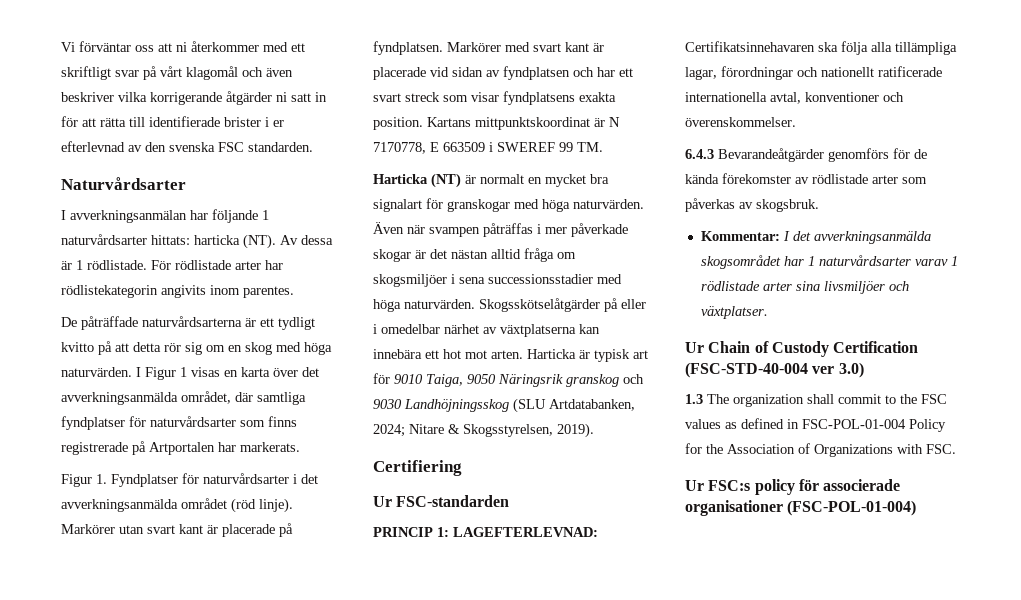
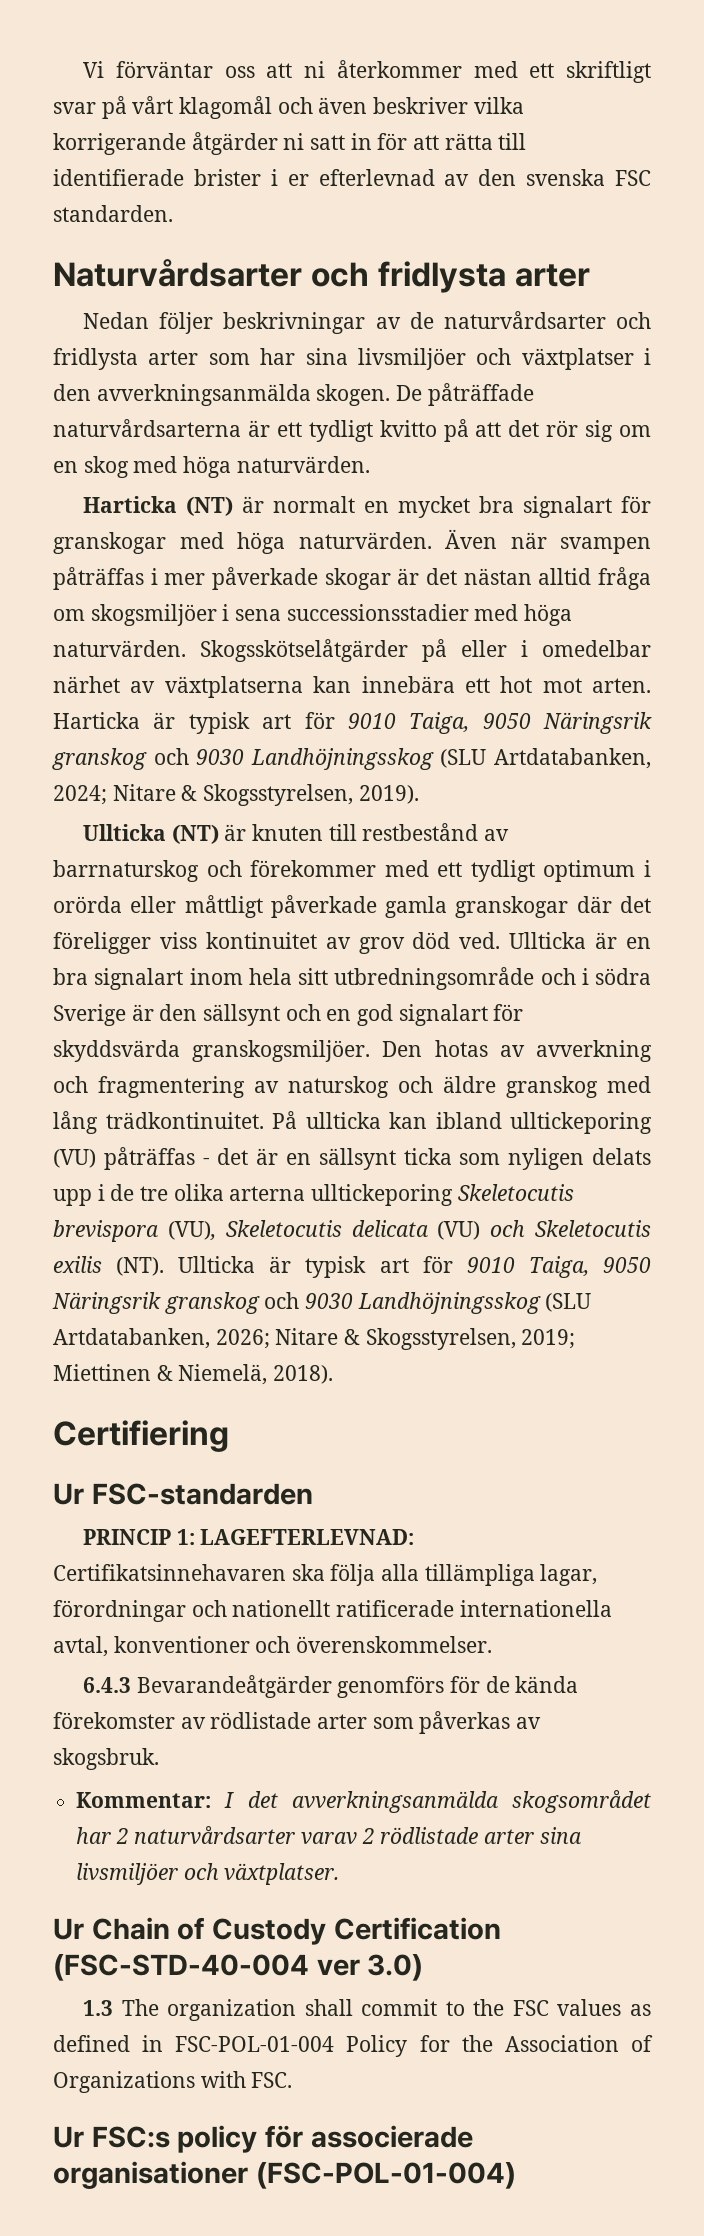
- Naturvårdsarter
- I avverkningsanmälan har följande 1 naturvårdsarter hittats: harticka (NT). Av dessa är 1 rödlistade. För rödlistade arter har rödlistekategorin angivits inom parentes.
- De påträffade naturvårdsarterna är ett tydligt kvitto på att detta rör sig om en skog med höga naturvärden. I Figur 1 visas en karta över det avverkningsanmälda området, där samtliga fyndplatser för naturvårdsarter som finns registrerade på Artportalen har markerats.
- Figur 1. Fyndplatser för naturvårdsarter i det avverkningsanmälda området (röd linje). Markörer utan svart kant är placerade på fyndplatsen. Markörer med svart kant är placerade vid sidan av fyndplatsen och har ett svart streck som visar fyndplatsens exakta position. Kartans mittpunktskoordinat är N 7170778, E 663509 i SWEREF 99 TM.
+ Naturvårdsarter och fridlysta arter
+ Nedan följer beskrivningar av de naturvårdsarter och fridlysta arter som har sina livsmiljöer och växtplatser i den avverkningsanmälda skogen. De påträffade naturvårdsarterna är ett tydligt kvitto på att det rör sig om en skog med höga naturvärden.
+ Ullticka (NT) är knuten till restbestånd av barrnaturskog och förekommer med ett tydligt optimum i orörda eller måttligt påverkade gamla granskogar där det föreligger viss kontinuitet av grov död ved. Ullticka är en bra signalart inom hela sitt utbredningsområde och i södra Sverige är den sällsynt och en god signalart för skyddsvärda granskogsmiljöer. Den hotas av avverkning och fragmentering av naturskog och äldre granskog med lång trädkontinuitet. På ullticka kan ibland ulltickeporing (VU) påträffas - det är en sällsynt ticka som nyligen delats upp i de tre olika arterna ulltickeporing Skeletocutis brevispora (VU), Skeletocutis delicata (VU) och Skeletocutis exilis (NT). Ullticka är typisk art för 9010 Taiga, 9050 Näringsrik granskog och 9030 Landhöjningsskog (SLU Artdatabanken, 2026; Nitare & Skogsstyrelsen, 2019; Miettinen & Niemelä, 2018).
- Kommentar: I det avverkningsanmälda skogsområdet har 1 naturvårdsarter varav 1 rödlistade arter sina livsmiljöer och växtplatser.
+ Kommentar: I det avverkningsanmälda skogsområdet har 2 naturvårdsarter varav 2 rödlistade arter sina livsmiljöer och växtplatser.

